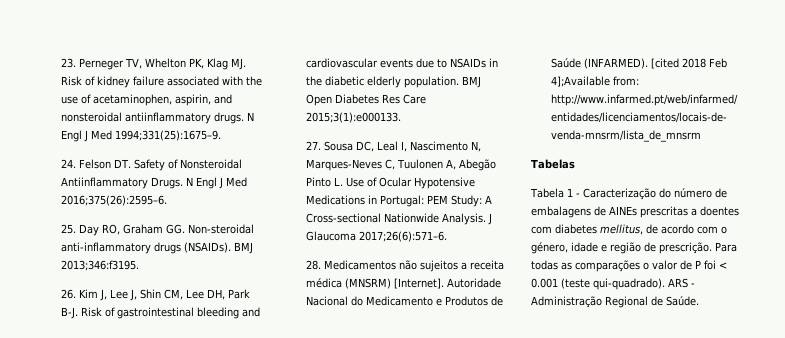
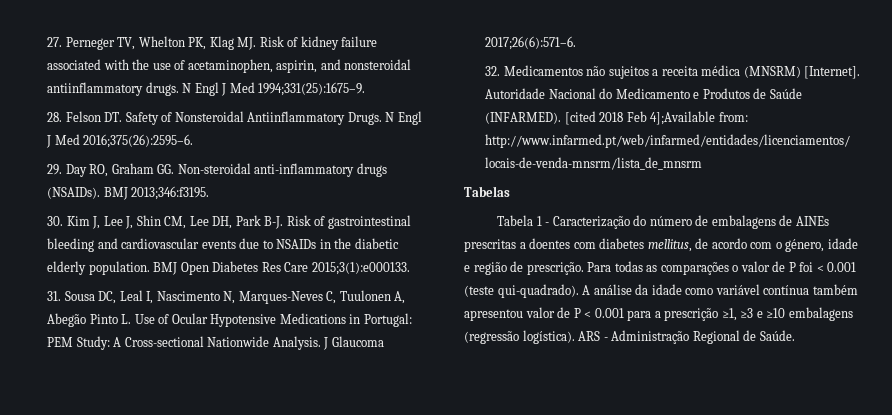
- 23. Perneger TV, Whelton PK, Klag MJ. Risk of kidney failure associated with the use of acetaminophen, aspirin, and nonsteroidal antiinflammatory drugs.
+ 27. Perneger TV, Whelton PK, Klag MJ. Risk of kidney failure associated with the use of acetaminophen, aspirin, and nonsteroidal antiinflammatory drugs.
- 24. Felson DT. Safety of Nonsteroidal Antiinflammatory Drugs.
+ 28. Felson DT. Safety of Nonsteroidal Antiinflammatory Drugs.
- 25. Day RO, Graham GG. Non-steroidal anti-inflammatory drugs (NSAIDs).
+ 29. Day RO, Graham GG. Non-steroidal anti-inflammatory drugs (NSAIDs).
- 26. Kim J, Lee J, Shin CM, Lee DH, Park B-J. Risk of gastrointestinal bleeding and cardiovascular events due to NSAIDs in the diabetic elderly population.
+ 30. Kim J, Lee J, Shin CM, Lee DH, Park B-J. Risk of gastrointestinal bleeding and cardiovascular events due to NSAIDs in the diabetic elderly population.
- 27. Sousa DC, Leal I, Nascimento N, Marques-Neves C, Tuulonen A, Abegão Pinto L. Use of Ocular Hypotensive Medications in Portugal: PEM Study: A Cross-sectional Nationwide Analysis.
+ 31. Sousa DC, Leal I, Nascimento N, Marques-Neves C, Tuulonen A, Abegão Pinto L. Use of Ocular Hypotensive Medications in Portugal: PEM Study: A Cross-sectional Nationwide Analysis.
- 28. Medicamentos não sujeitos a receita médica (MNSRM) [Internet].
+ 32. Medicamentos não sujeitos a receita médica (MNSRM) [Internet].
+ A análise da idade como variável contínua também apresentou valor de P < 0.001 para a prescrição ≥1, ≥3 e ≥10 embalagens (regressão logística).

